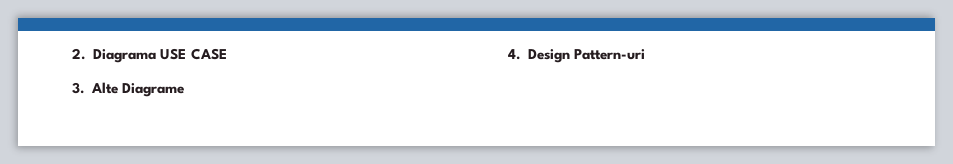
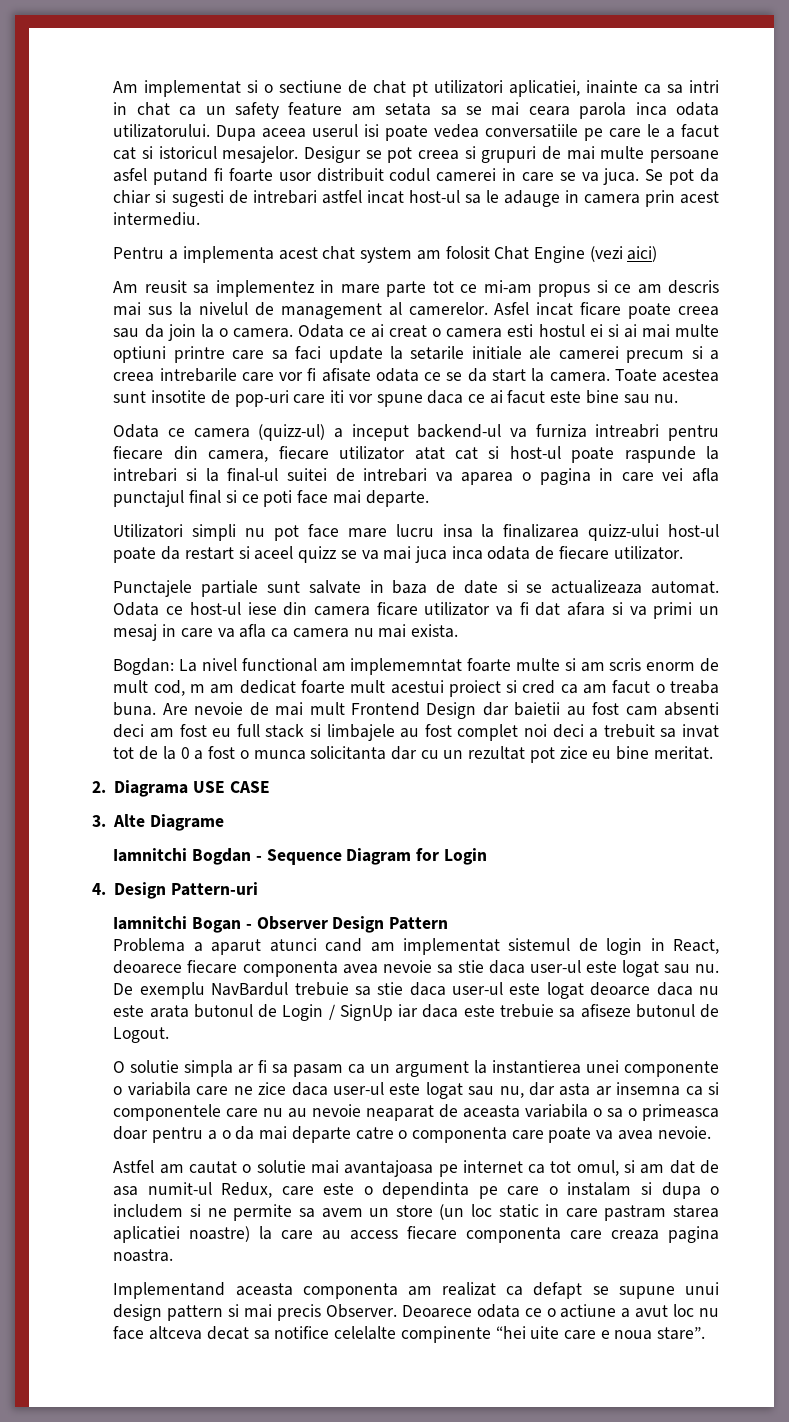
+ Am implementat si o sectiune de chat pt utilizatori aplicatiei, inainte ca sa intri in chat ca un safety feature am setata sa se mai ceara parola inca odata utilizatorului. Dupa aceea userul isi poate vedea conversatiile pe care le a facut cat si istoricul mesajelor. Desigur se pot creea si grupuri de mai multe persoane asfel putand fi foarte usor distribuit codul camerei in care se va juca. Se pot da chiar si sugesti de intrebari astfel incat host-ul sa le adauge in camera prin acest intermediu.
+ Pentru a implementa acest chat system am folosit Chat Engine (vezi aici)
+ Am reusit sa implementez in mare parte tot ce mi-am propus si ce am descris mai sus la nivelul de management al camerelor. Asfel incat ficare poate creea sau da join la o camera. Odata ce ai creat o camera esti hostul ei si ai mai multe optiuni printre care sa faci update la setarile initiale ale camerei precum si a creea intrebarile care vor fi afisate odata ce se da start la camera. Toate acestea sunt insotite de pop-uri care iti vor spune daca ce ai facut este bine sau nu.
+ Odata ce camera (quizz-ul) a inceput backend-ul va furniza intreabri pentru fiecare din camera, fiecare utilizator atat cat si host-ul poate raspunde la intrebari si la final-ul suitei de intrebari va aparea o pagina in care vei afla punctajul final si ce poti face mai departe.
+ Utilizatori simpli nu pot face mare lucru insa la finalizarea quizz-ului host-ul poate da restart si aceel quizz se va mai juca inca odata de fiecare utilizator.
+ Punctajele partiale sunt salvate in baza de date si se actualizeaza automat. Odata ce host-ul iese din camera ficare utilizator va fi dat afara si va primi un mesaj in care va afla ca camera nu mai exista.
+ Bogdan: La nivel functional am implememntat foarte multe si am scris enorm de mult cod, m am dedicat foarte mult acestui proiect si cred ca am facut o treaba buna. Are nevoie de mai mult Frontend Design dar baietii au fost cam absenti deci am fost eu full stack si limbajele au fost complet noi deci a trebuit sa invat tot de la 0 a fost o munca solicitanta dar cu un rezultat pot zice eu bine meritat.
+ Iamnitchi Bogdan - Sequence Diagram for Login
  4. Design Pattern-uri
+ Iamnitchi Bogan - Observer Design Pattern
+ Problema a aparut atunci cand am implementat sistemul de login in React, deoarece fiecare componenta avea nevoie sa stie daca user-ul este logat sau nu. De exemplu NavBardul trebuie sa stie daca user-ul este logat deoarce daca nu este arata butonul de Login / SignUp iar daca este trebuie sa afiseze butonul de Logout.
+ O solutie simpla ar fi sa pasam ca un argument la instantierea unei componente o variabila care ne zice daca user-ul este logat sau nu, dar asta ar insemna ca si componentele care nu au nevoie neaparat de aceasta variabila o sa o primeasca doar pentru a o da mai departe catre o componenta care poate va avea nevoie.
+ Astfel am cautat o solutie mai avantajoasa pe internet ca tot omul, si am dat de asa numit-ul Redux, care este o dependinta pe care o instalam si dupa o includem si ne permite sa avem un store (un loc static in care pastram starea aplicatiei noastre) la care au access fiecare componenta care creaza pagina noastra.
+ Implementand aceasta componenta am realizat ca defapt se supune unui design pattern si mai precis Observer. Deoarece odata ce o actiune a avut loc nu face altceva decat sa notifice celelalte compinente “hei uite care e noua stare”.

